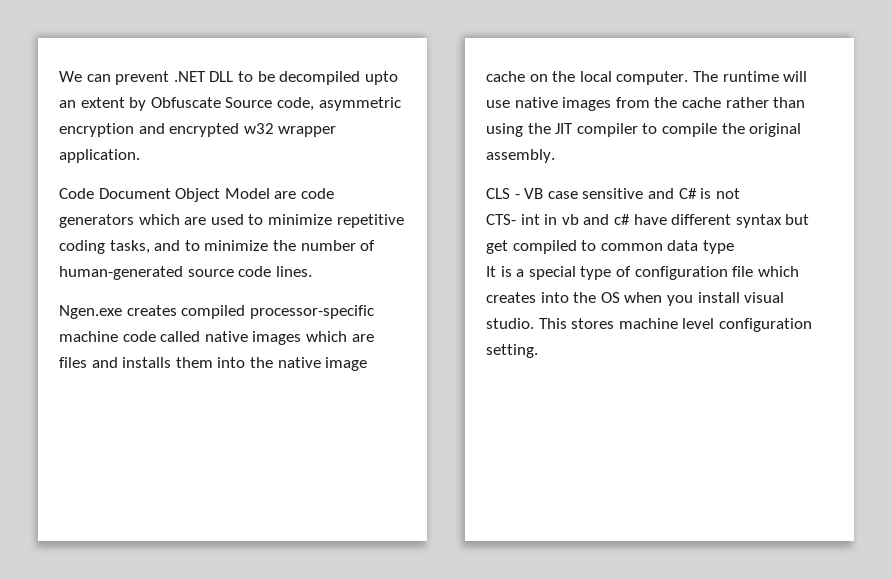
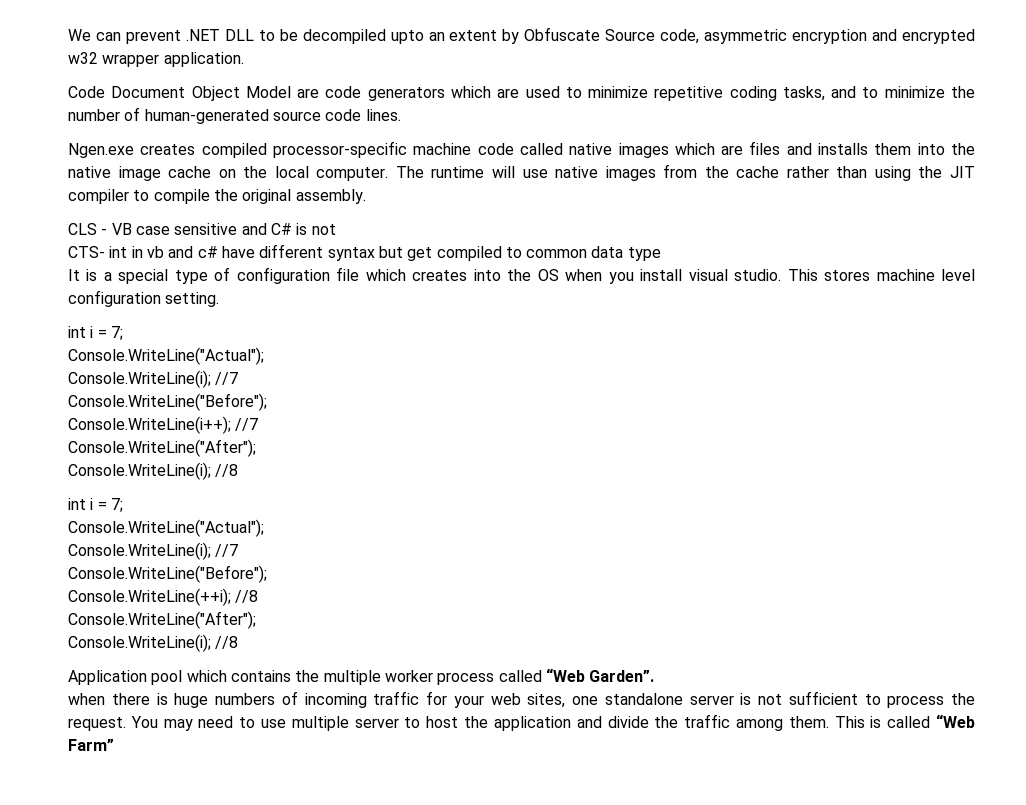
  This stores machine level configuration setting.
+ int i = 7;
+ Console.WriteLine("Actual");
+ Console.WriteLine(i); //7
+ Console.WriteLine("Before");
+ Console.WriteLine(i++); //7
+ Console.WriteLine("After");
+ Console.WriteLine(i); //8
+ int i = 7;
+ Console.WriteLine("Actual");
+ Console.WriteLine(i); //7
+ Console.WriteLine("Before");
+ Console.WriteLine(++i); //8
+ Console.WriteLine("After");
+ Console.WriteLine(i); //8
+ Application pool which contains the multiple worker process called “Web Garden”.
+ when there is huge numbers of incoming traffic for your web sites, one standalone server is not sufficient to process the request. You may need to use multiple server to host the application and divide the traffic among them. This is called “Web Farm”

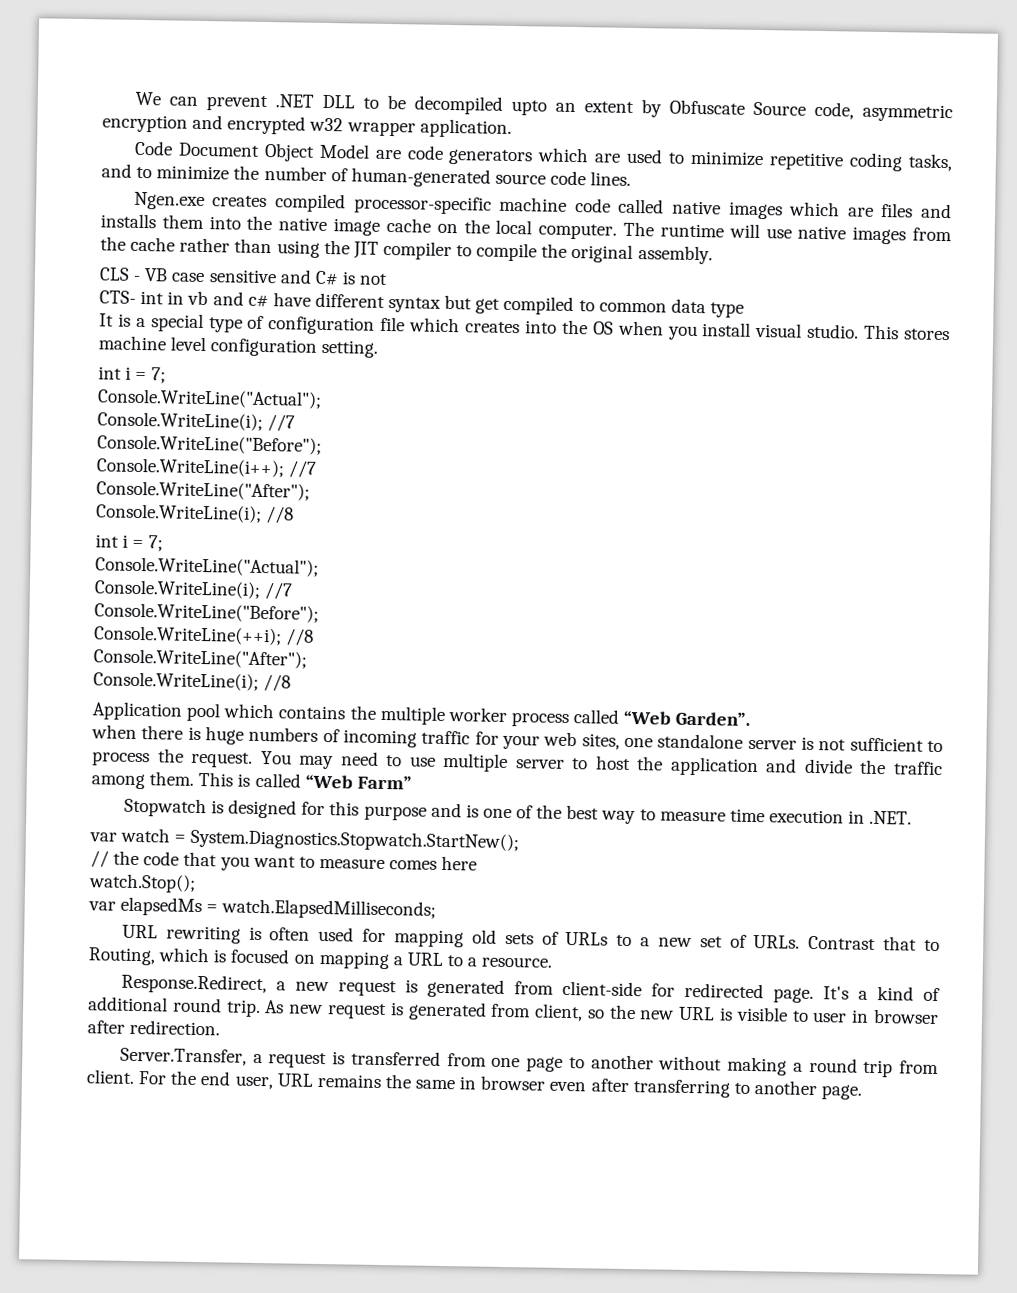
+ Stopwatch is designed for this purpose and is one of the best way to measure time execution in .NET.
+ var watch = System.Diagnostics.Stopwatch.StartNew();
+ // the code that you want to measure comes here
+ watch.Stop();
+ var elapsedMs = watch.ElapsedMilliseconds;
+ URL rewriting is often used for mapping old sets of URLs to a new set of URLs. Contrast that to Routing, which is focused on mapping a URL to a resource.
+ Response.Redirect, a new request is generated from client-side for redirected page. It's a kind of additional round trip. As new request is generated from client, so the new URL is visible to user in browser after redirection.
+ Server.Transfer, a request is transferred from one page to another without making a round trip from client. For the end user, URL remains the same in browser even after transferring to another page.

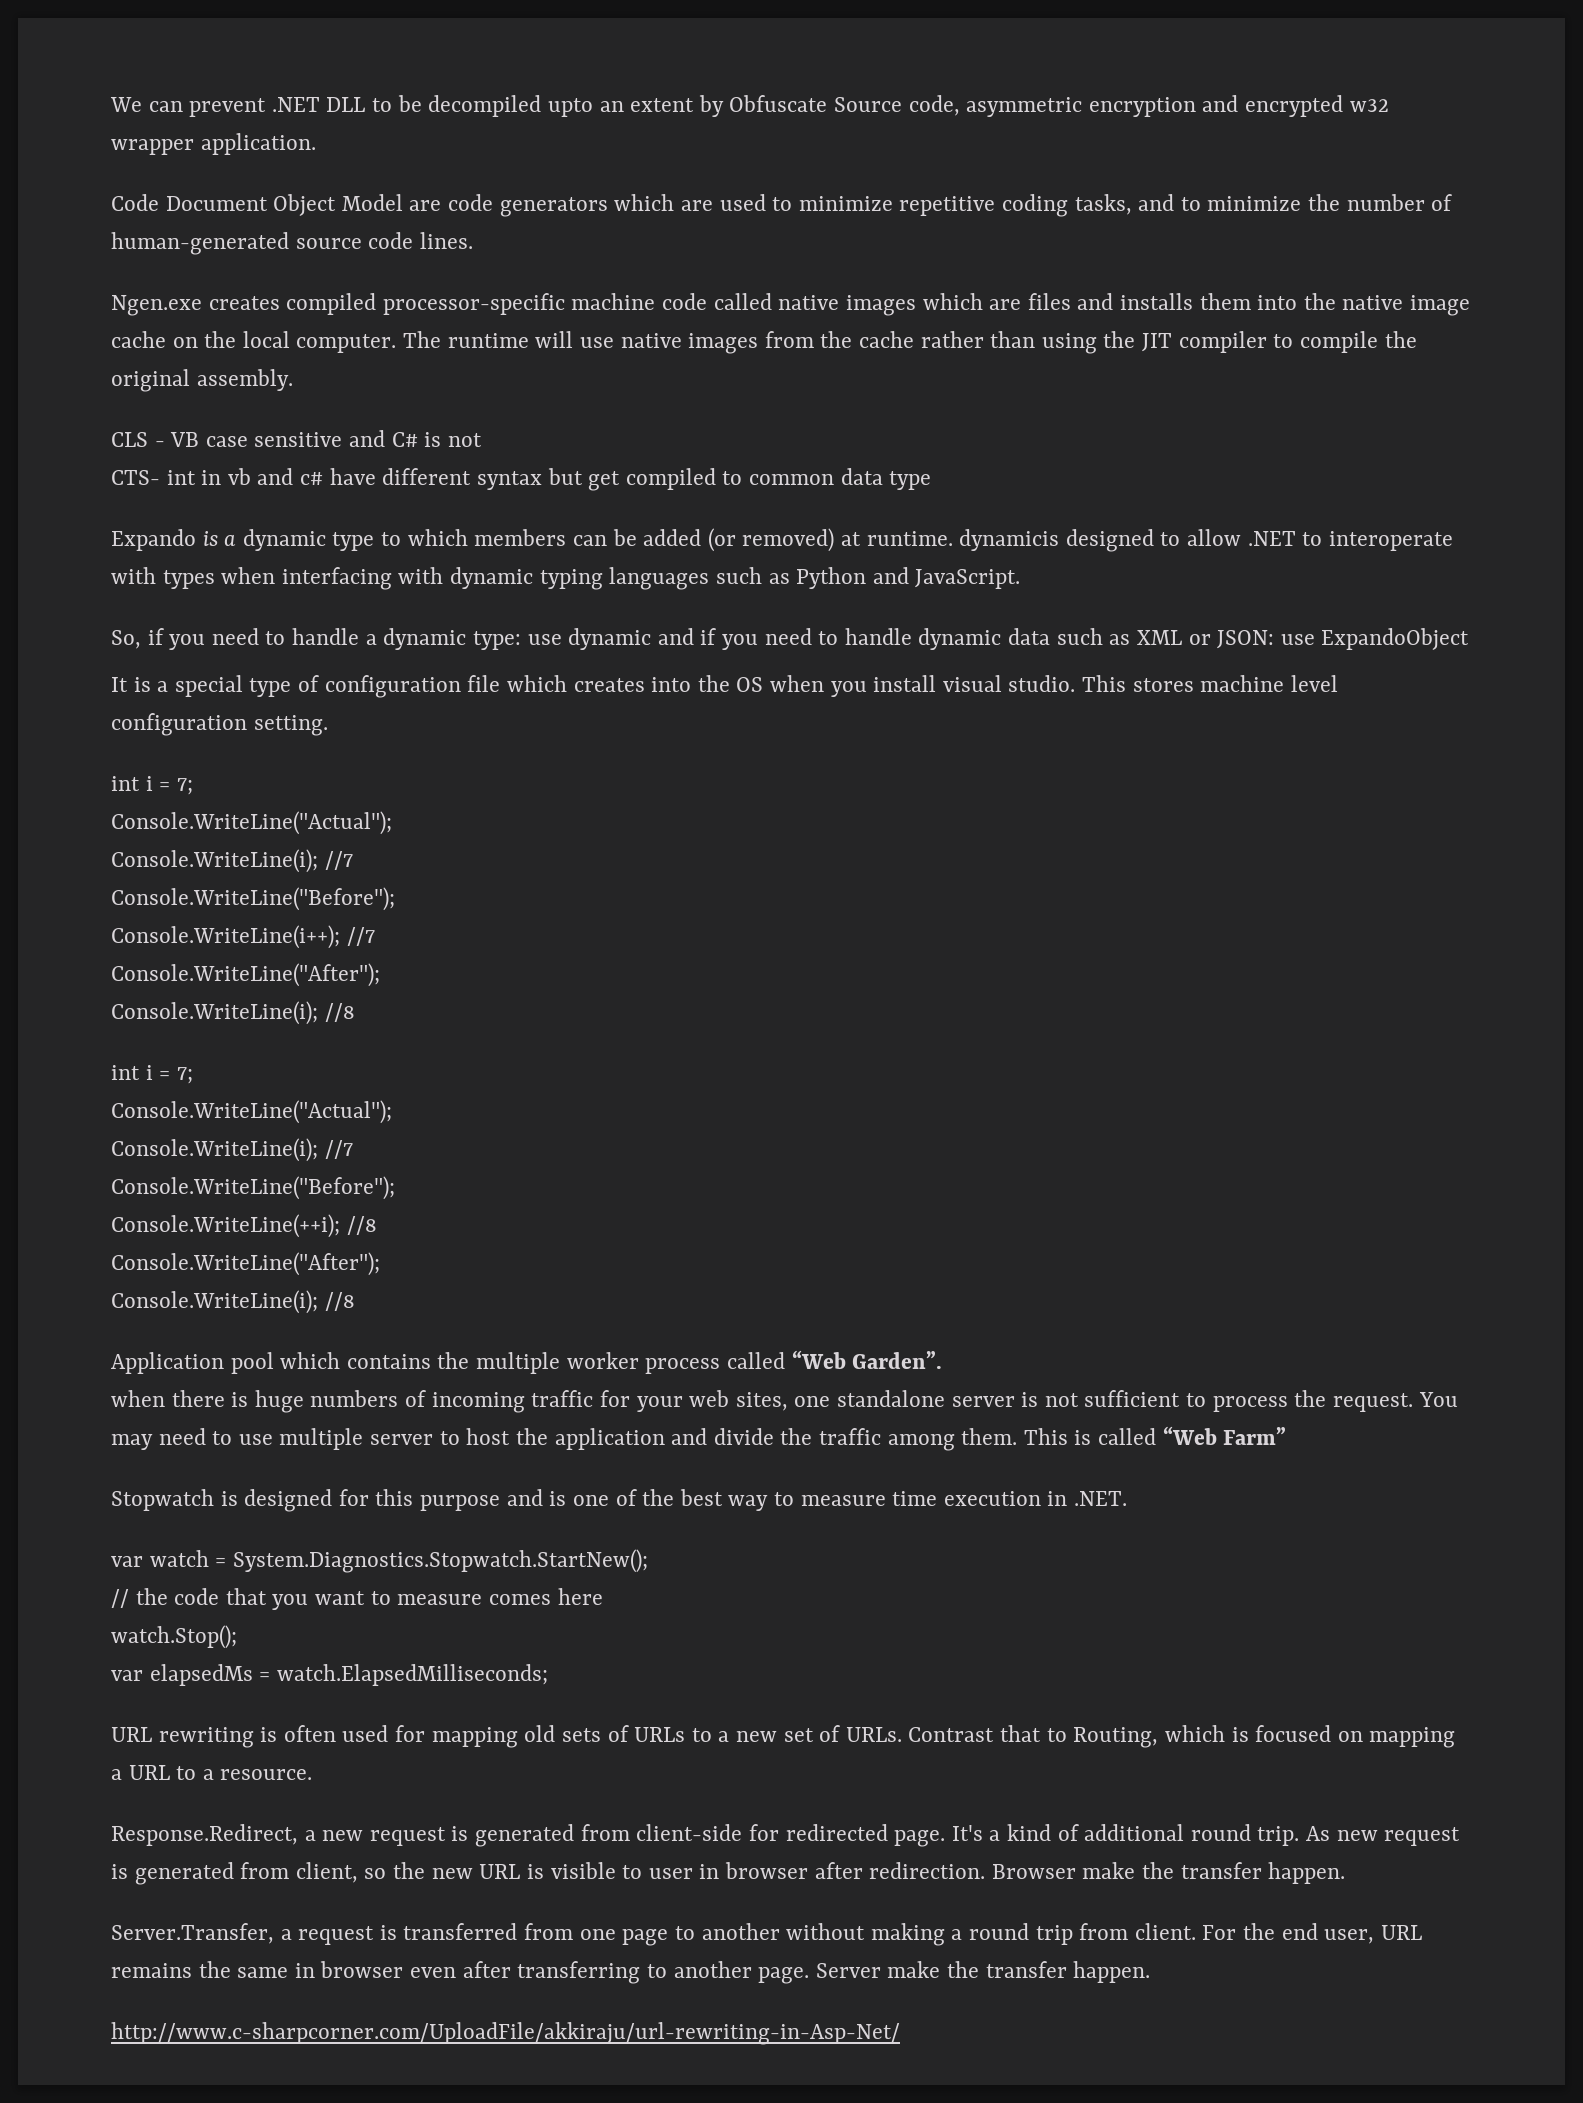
+ Expando is a dynamic type to which members can be added (or removed) at runtime. dynamicis designed to allow .NET to interoperate with types when interfacing with dynamic typing languages such as Python and JavaScript.
+ So, if you need to handle a dynamic type: use dynamic and if you need to handle dynamic data such as XML or JSON: use ExpandoObject
+ Browser make the transfer happen.
+ Server make the transfer happen.
+ http://www.c-sharpcorner.com/UploadFile/akkiraju/url-rewriting-in-Asp-Net/

